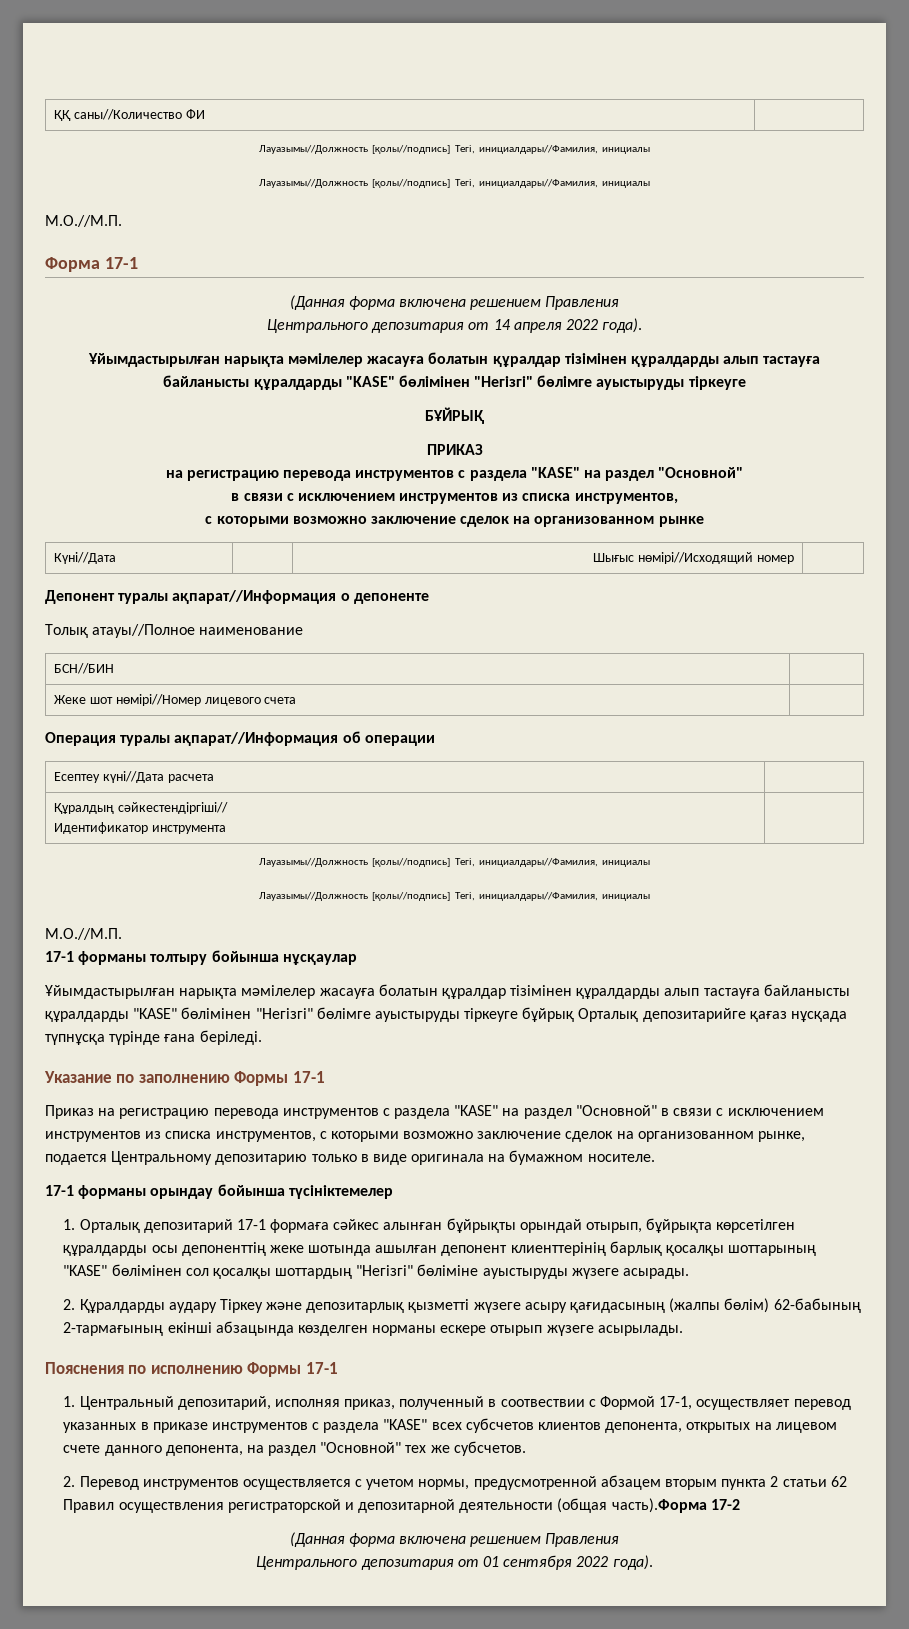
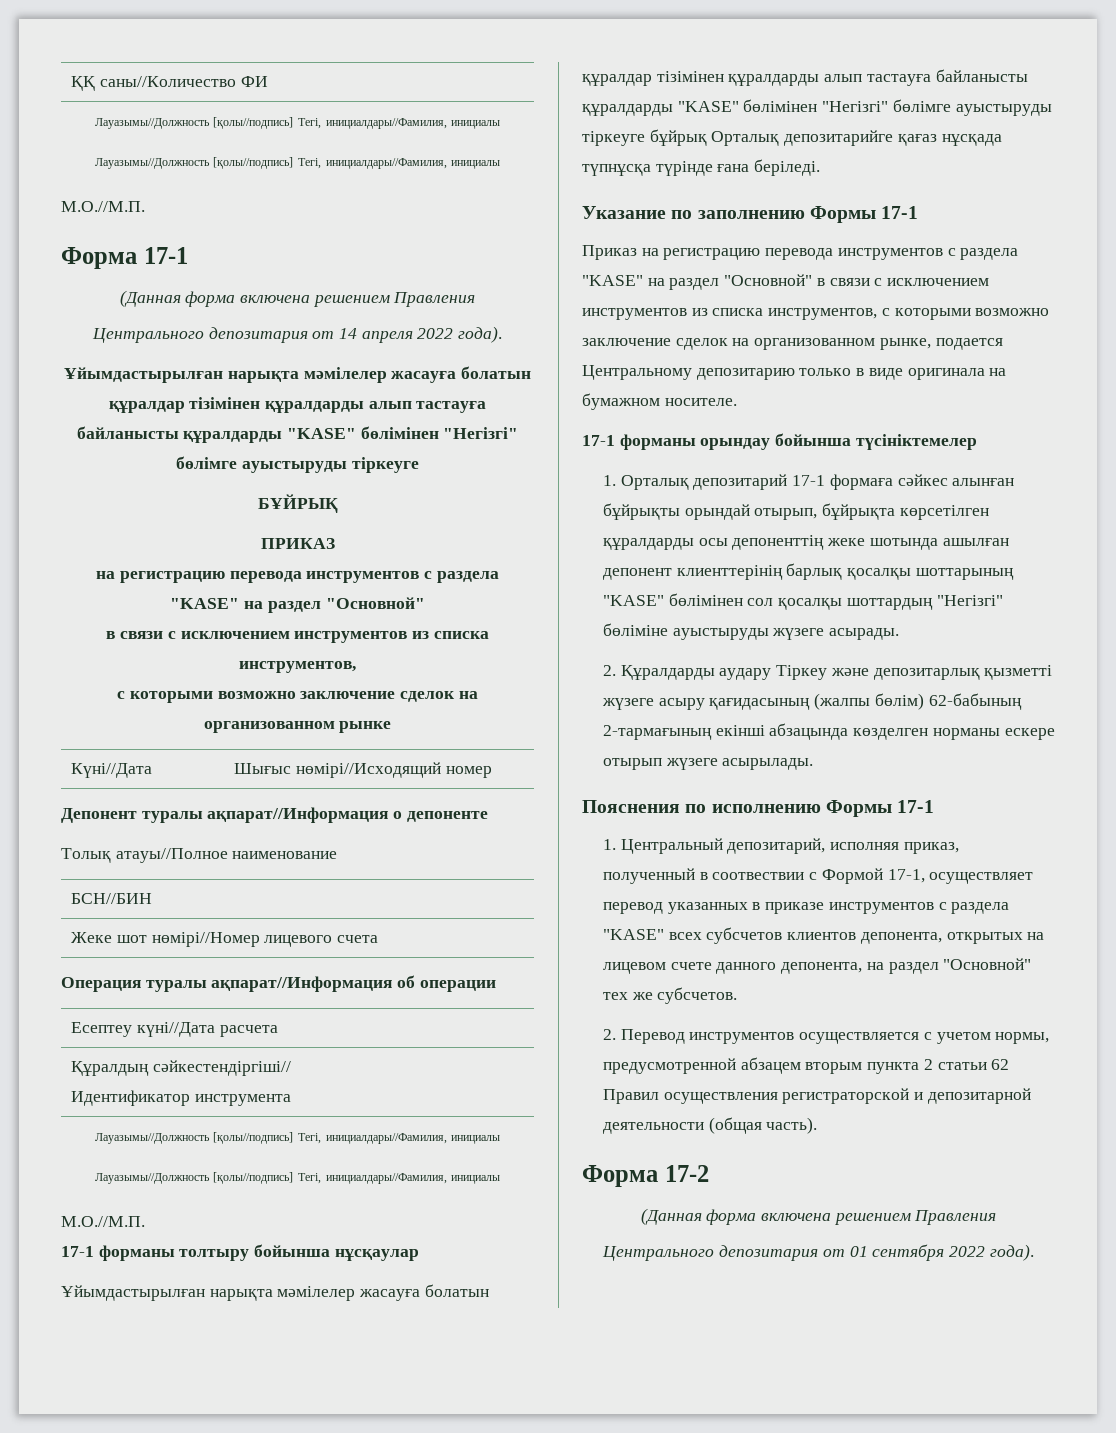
- 2. Перевод инструментов осуществляется с учетом нормы, предусмотренной абзацем вторым пункта 2 статьи 62 Правил осуществления регистраторской и депозитарной деятельности (общая часть).Форма 17-2
+ 2. Перевод инструментов осуществляется с учетом нормы, предусмотренной абзацем вторым пункта 2 статьи 62 Правил осуществления регистраторской и депозитарной деятельности (общая часть).
+ Форма 17-2

